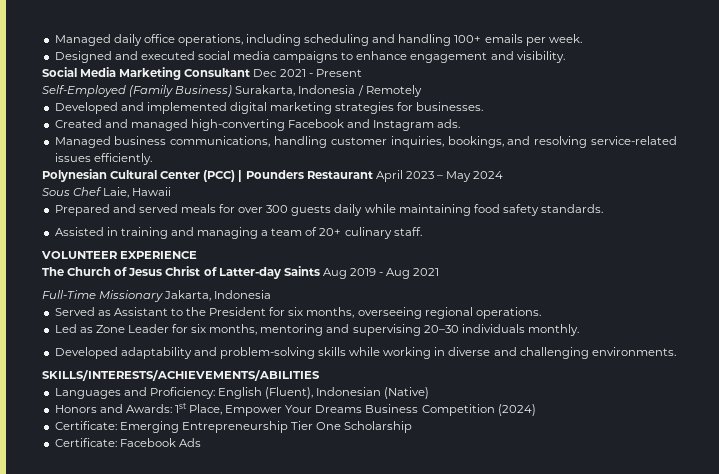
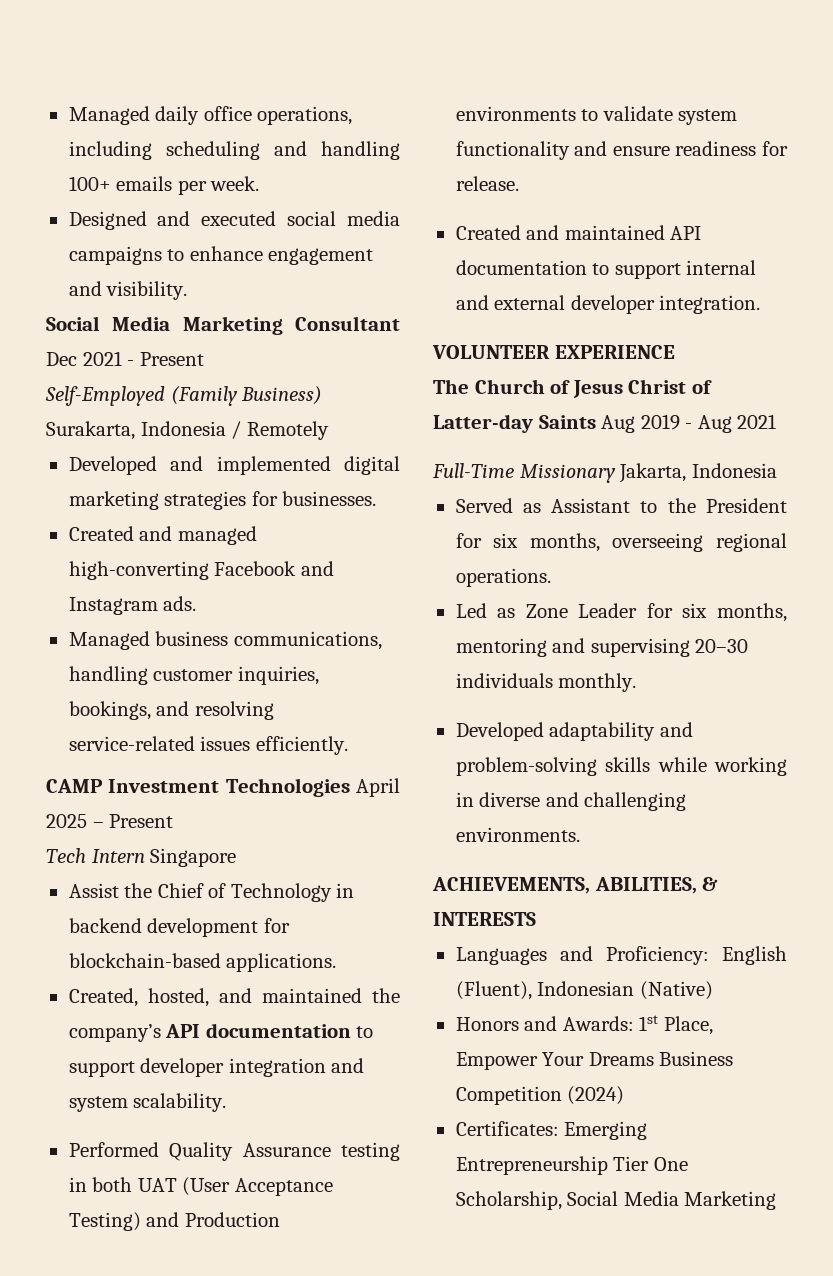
- Polynesian Cultural Center (PCC) | Pounders Restaurant April 2023 – May 2024
- Sous Chef Laie, Hawaii
- Prepared and served meals for over 300 guests daily while maintaining food safety standards.
- Assisted in training and managing a team of 20+ culinary staff.
+ CAMP Investment Technologies April 2025 – Present
+ Tech Intern Singapore
+ Assist the Chief of Technology in backend development for blockchain-based applications.
+ Created, hosted, and maintained the company’s API documentation to support developer integration and system scalability.
+ Performed Quality Assurance testing in both UAT (User Acceptance Testing) and Production environments to validate system functionality and ensure readiness for release.
+ Created and maintained API documentation to support internal and external developer integration.
- SKILLS/INTERESTS/ACHIEVEMENTS/ABILITIES
+ ACHIEVEMENTS, ABILITIES, & INTERESTS
- Certificate: Emerging Entrepreneurship Tier One Scholarship
- Certificate: Facebook Ads
+ Certificates: Emerging Entrepreneurship Tier One Scholarship, Social Media Marketing

